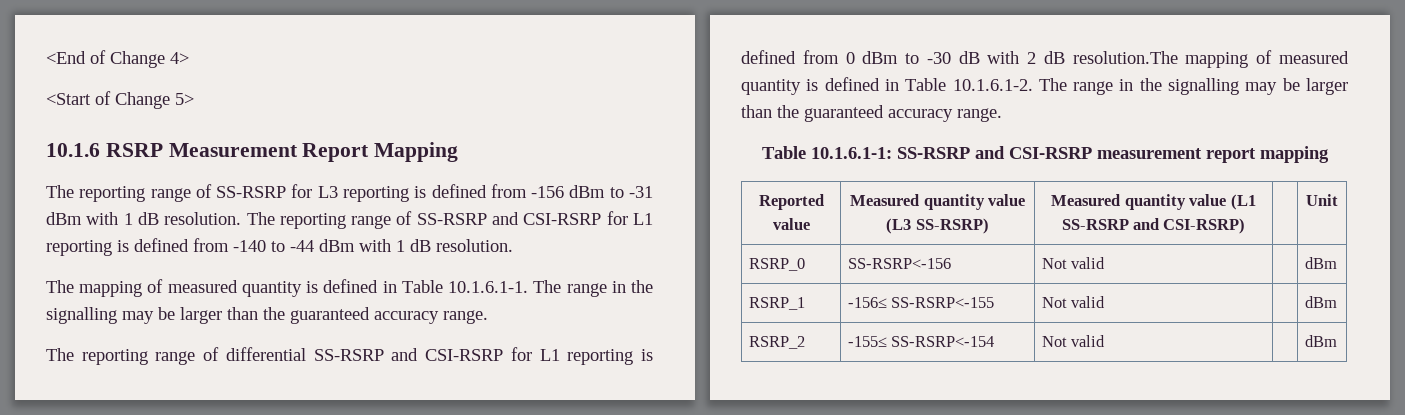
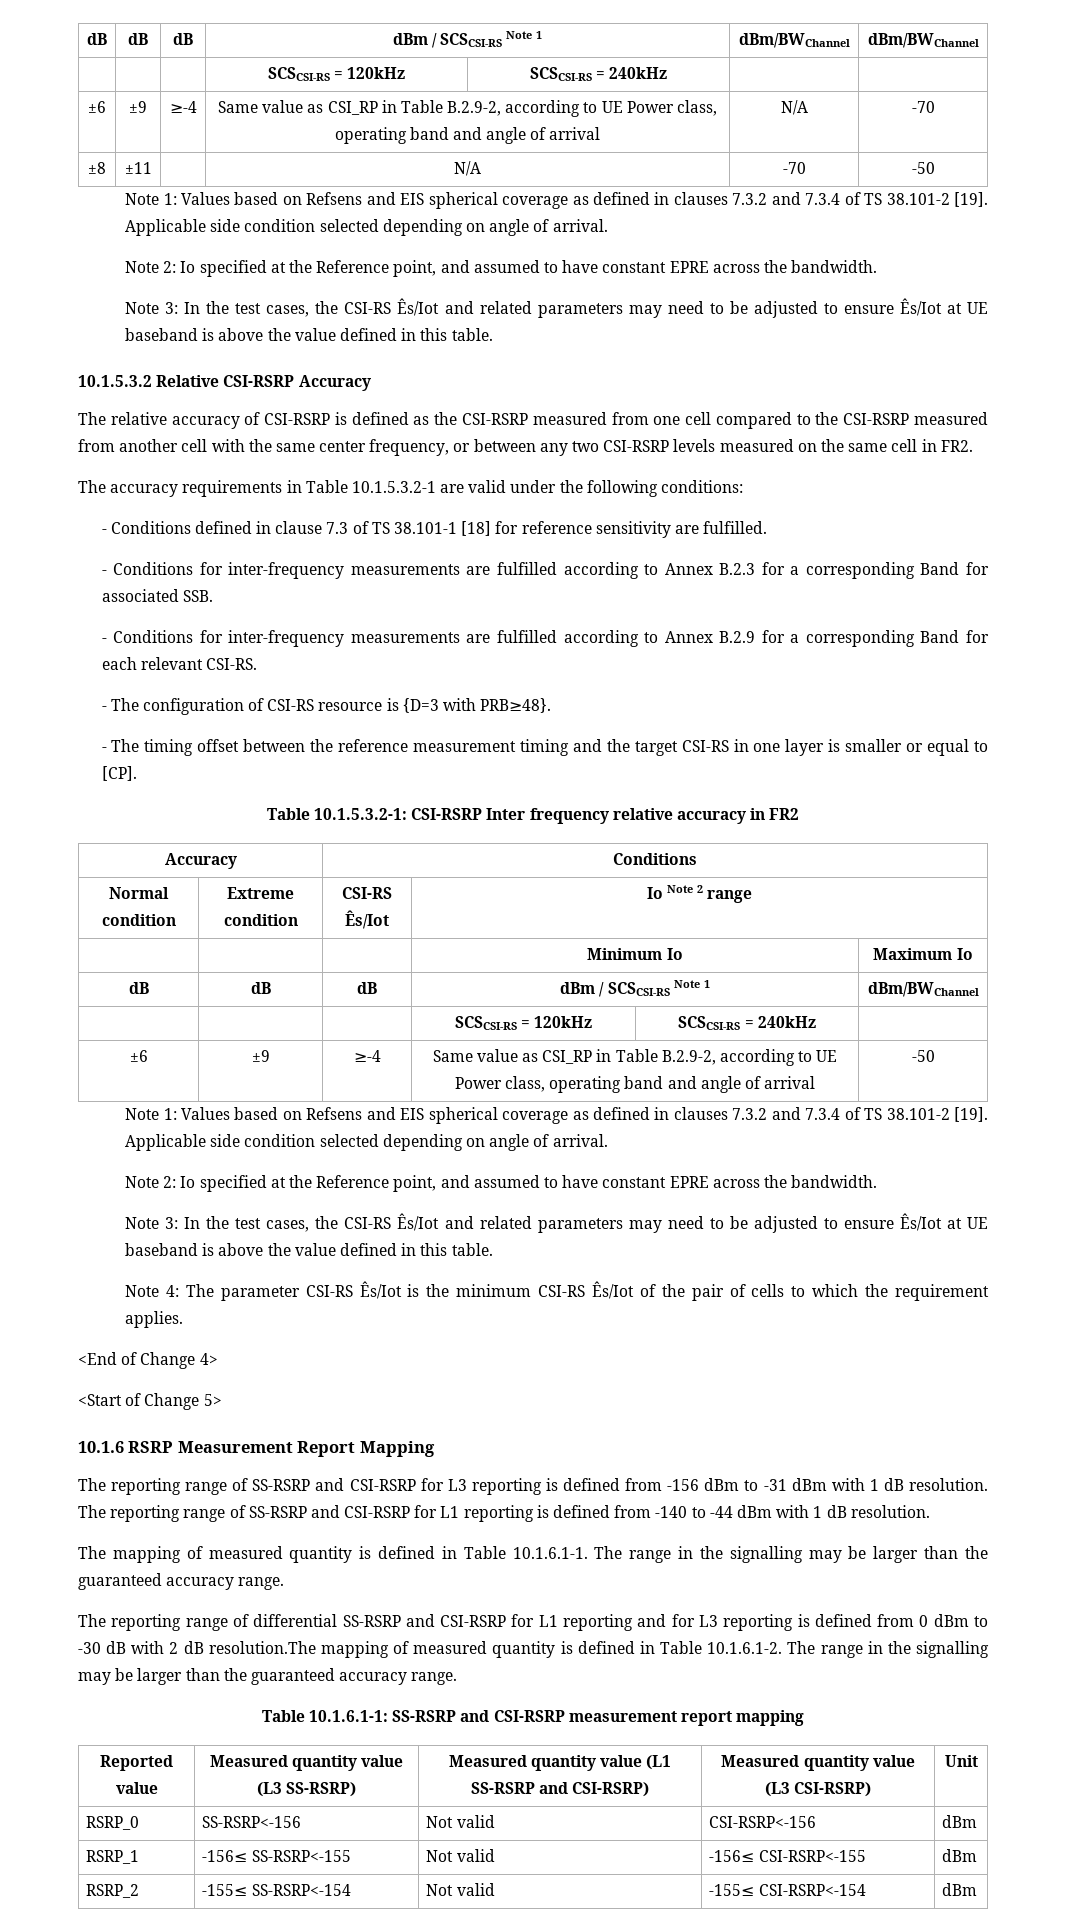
+ dB | dB | dB | dBm / SCSCSI-RS Note 1 | dBm/BWChannel | dBm/BWChannel
+ | | | SCSCSI-RS = 120kHz | SCSCSI-RS = 240kHz | |
+ ±6 | ±9 | ≥-4 | Same value as CSI_RP in Table B.2.9-2, according to UE Power class, operating band and angle of arrival | N/A | -70
+ ±8 | ±11 | | N/A | -70 | -50
+ Note 1: Values based on Refsens and EIS spherical coverage as defined in clauses 7.3.2 and 7.3.4 of TS 38.101-2 [19]. Applicable side condition selected depending on angle of arrival.
+ Note 2: Io specified at the Reference point, and assumed to have constant EPRE across the bandwidth.
+ Note 3: In the test cases, the CSI-RS Ês/Iot and related parameters may need to be adjusted to ensure Ês/Iot at UE baseband is above the value defined in this table.
+ 10.1.5.3.2 Relative CSI-RSRP Accuracy
+ The relative accuracy of CSI-RSRP is defined as the CSI-RSRP measured from one cell compared to the CSI-RSRP measured from another cell with the same center frequency, or between any two CSI-RSRP levels measured on the same cell in FR2.
+ The accuracy requirements in Table 10.1.5.3.2-1 are valid under the following conditions:
+ - Conditions defined in clause 7.3 of TS 38.101-1 [18] for reference sensitivity are fulfilled.
+ - Conditions for inter-frequency measurements are fulfilled according to Annex B.2.3 for a corresponding Band for associated SSB.
+ - Conditions for inter-frequency measurements are fulfilled according to Annex B.2.9 for a corresponding Band for each relevant CSI-RS.
+ - The configuration of CSI-RS resource is {D=3 with PRB≥48}.
+ - The timing offset between the reference measurement timing and the target CSI-RS in one layer is smaller or equal to [CP].
+ Table 10.1.5.3.2-1: CSI-RSRP Inter frequency relative accuracy in FR2
+ Accuracy | Conditions
+ Normal condition | Extreme condition | CSI-RS Ês/Iot | Io Note 2 range
+ | | | Minimum Io | Maximum Io
+ dB | dB | dB | dBm / SCSCSI-RS Note 1 | dBm/BWChannel
+ | | | SCSCSI-RS = 120kHz | SCSCSI-RS = 240kHz |
+ ±6 | ±9 | ≥-4 | Same value as CSI_RP in Table B.2.9-2, according to UE Power class, operating band and angle of arrival | -50
+ Note 1: Values based on Refsens and EIS spherical coverage as defined in clauses 7.3.2 and 7.3.4 of TS 38.101-2 [19]. Applicable side condition selected depending on angle of arrival.
+ Note 2: Io specified at the Reference point, and assumed to have constant EPRE across the bandwidth.
+ Note 3: In the test cases, the CSI-RS Ês/Iot and related parameters may need to be adjusted to ensure Ês/Iot at UE baseband is above the value defined in this table.
+ Note 4: The parameter CSI-RS Ês/Iot is the minimum CSI-RS Ês/Iot of the pair of cells to which the requirement applies.
- The reporting range of SS-RSRP for L3 reporting is defined from -156 dBm to -31 dBm with 1 dB resolution.
+ The reporting range of SS-RSRP and CSI-RSRP for L3 reporting is defined from -156 dBm to -31 dBm with 1 dB resolution.
- The reporting range of differential SS-RSRP and CSI-RSRP for L1 reporting is defined from 0 dBm to -30 dB with 2 dB resolution.The mapping of measured quantity is defined in Table 10.1.6.1-2. The range in the signalling may be larger than the guaranteed accuracy range.
+ The reporting range of differential SS-RSRP and CSI-RSRP for L1 reporting and for L3 reporting is defined from 0 dBm to -30 dB with 2 dB resolution.The mapping of measured quantity is defined in Table 10.1.6.1-2. The range in the signalling may be larger than the guaranteed accuracy range.
- Reported value | Measured quantity value (L3 SS-RSRP) | Measured quantity value (L1 SS-RSRP and CSI-RSRP) | | Unit
+ Reported value | Measured quantity value (L3 SS-RSRP) | Measured quantity value (L1 SS-RSRP and CSI-RSRP) | Measured quantity value (L3 CSI-RSRP) | Unit
- RSRP_0 | SS-RSRP<-156 | Not valid | | dBm
+ RSRP_0 | SS-RSRP<-156 | Not valid | CSI-RSRP<-156 | dBm
- RSRP_1 | -156≤ SS-RSRP<-155 | Not valid | | dBm
+ RSRP_1 | -156≤ SS-RSRP<-155 | Not valid | -156≤ CSI-RSRP<-155 | dBm
- RSRP_2 | -155≤ SS-RSRP<-154 | Not valid | | dBm
+ RSRP_2 | -155≤ SS-RSRP<-154 | Not valid | -155≤ CSI-RSRP<-154 | dBm

